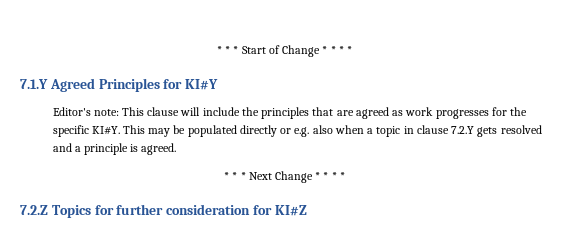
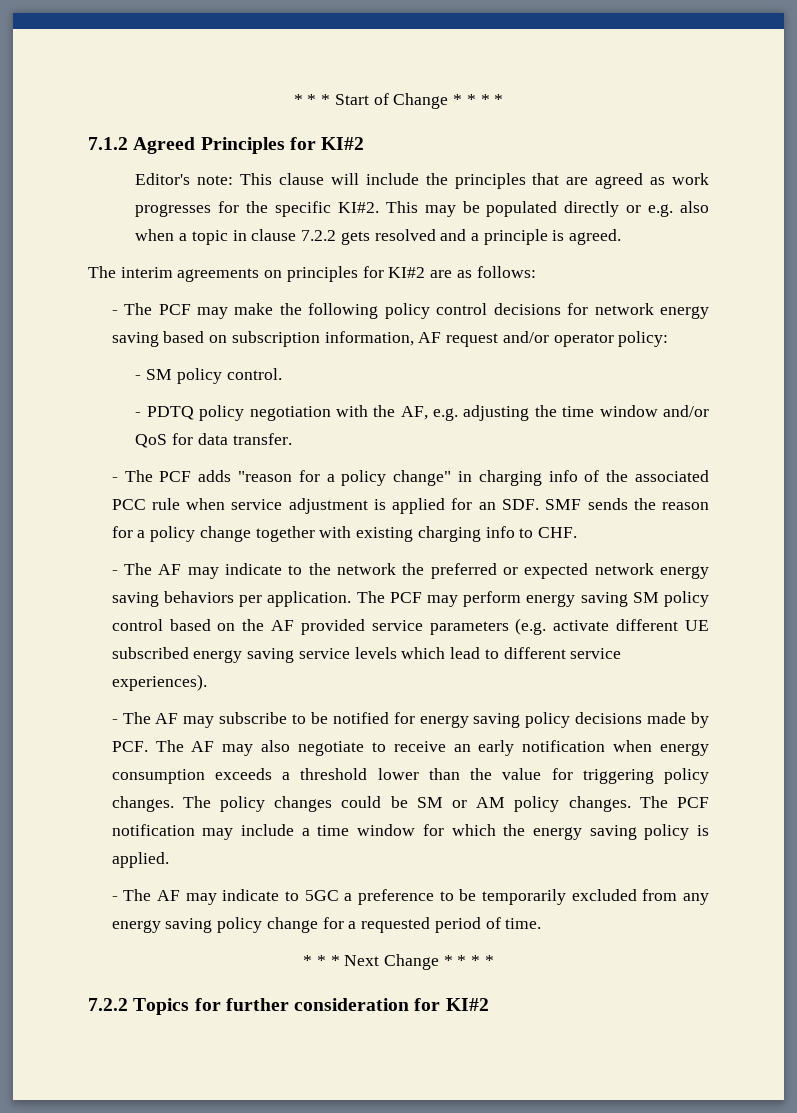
- 7.1.Y Agreed Principles for KI#Y
+ 7.1.2 Agreed Principles for KI#2
- Editor's note: This clause will include the principles that are agreed as work progresses for the specific KI#Y.
+ Editor's note: This clause will include the principles that are agreed as work progresses for the specific KI#2.
- This may be populated directly or e.g. also when a topic in clause 7.2.Y gets resolved and a principle is agreed.
+ This may be populated directly or e.g. also when a topic in clause 7.2.2 gets resolved and a principle is agreed.
+ The interim agreements on principles for KI#2 are as follows:
+ - The PCF may make the following policy control decisions for network energy saving based on subscription information, AF request and/or operator policy:
+ - SM policy control.
+ - PDTQ policy negotiation with the AF, e.g. adjusting the time window and/or QoS for data transfer.
+ - The PCF adds "reason for a policy change" in charging info of the associated PCC rule when service adjustment is applied for an SDF. SMF sends the reason for a policy change together with existing charging info to CHF.
+ - The AF may indicate to the network the preferred or expected network energy saving behaviors per application. The PCF may perform energy saving SM policy control based on the AF provided service parameters (e.g. activate different UE subscribed energy saving service levels which lead to different service experiences).
+ - The AF may subscribe to be notified for energy saving policy decisions made by PCF. The AF may also negotiate to receive an early notification when energy consumption exceeds a threshold lower than the value for triggering policy changes. The policy changes could be SM or AM policy changes. The PCF notification may include a time window for which the energy saving policy is applied.
+ - The AF may indicate to 5GC a preference to be temporarily excluded from any energy saving policy change for a requested period of time.
- 7.2.Z Topics for further consideration for KI#Z
+ 7.2.2 Topics for further consideration for KI#2

